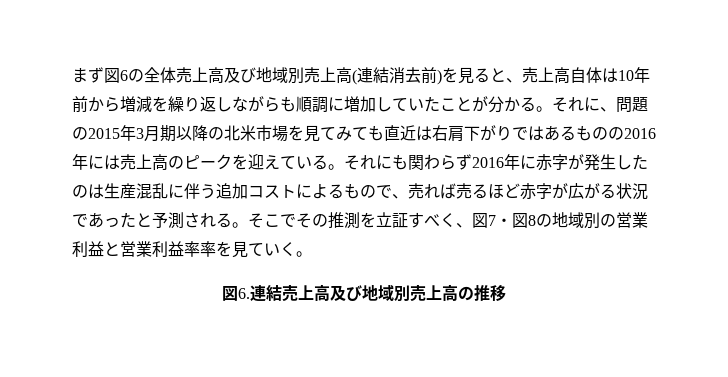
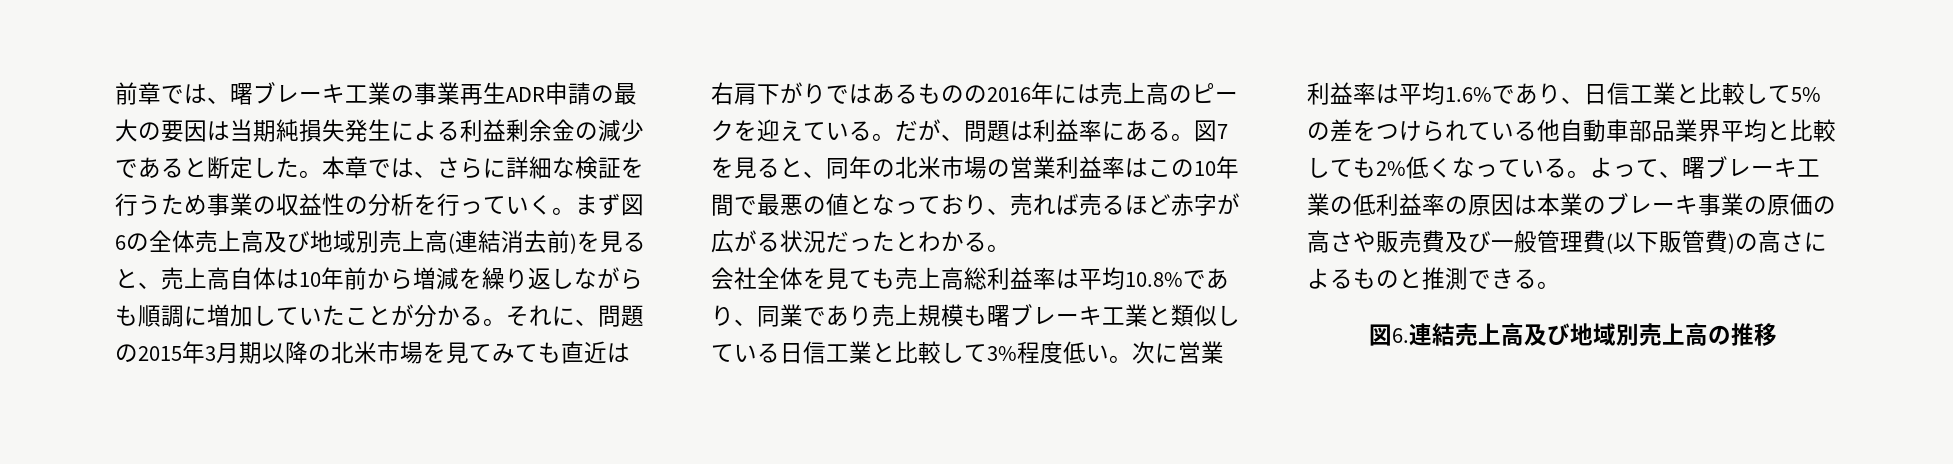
+ 前章では、曙ブレーキ工業の事業再生ADR申請の最大の要因は当期純損失発生による利益剰余金の減少であると断定した。本章では、さらに詳細な検証を行うため事業の収益性の分析を行っていく。
- それにも関わらず2016年に赤字が発生したのは生産混乱に伴う追加コストによるもので、売れば売るほど赤字が広がる状況であったと予測される。そこでその推測を立証すべく、図7・図8の地域別の営業利益と営業利益率率を見ていく。
+ だが、問題は利益率にある。図7を見ると、同年の北米市場の営業利益率はこの10年間で最悪の値となっており、売れば売るほど赤字が広がる状況だったとわかる。
+ 会社全体を見ても売上高総利益率は平均10.8%であり、同業であり売上規模も曙ブレーキ工業と類似している日信工業と比較して3%程度低い。次に営業利益率は平均1.6%であり、日信工業と比較して5%の差をつけられている他自動車部品業界平均と比較しても2%低くなっている。よって、曙ブレーキ工業の低利益率の原因は本業のブレーキ事業の原価の高さや販売費及び一般管理費(以下販管費)の高さによるものと推測できる。

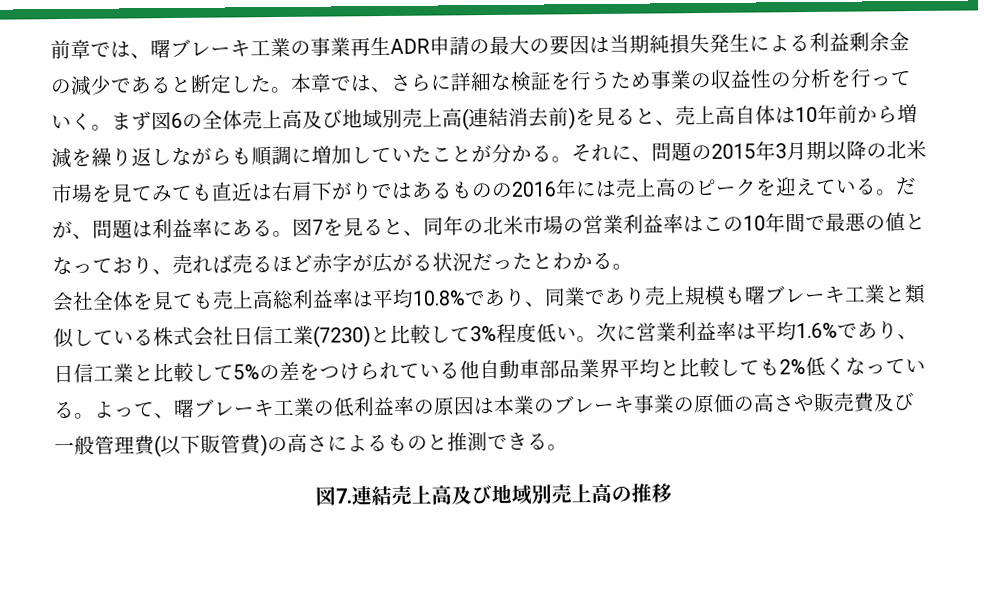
- 会社全体を見ても売上高総利益率は平均10.8%であり、同業であり売上規模も曙ブレーキ工業と類似している日信工業と比較して3%程度低い。
+ 会社全体を見ても売上高総利益率は平均10.8%であり、同業であり売上規模も曙ブレーキ工業と類似している株式会社日信工業(7230)と比較して3%程度低い。
- 図6.連結売上高及び地域別売上高の推移
+ 図7.連結売上高及び地域別売上高の推移

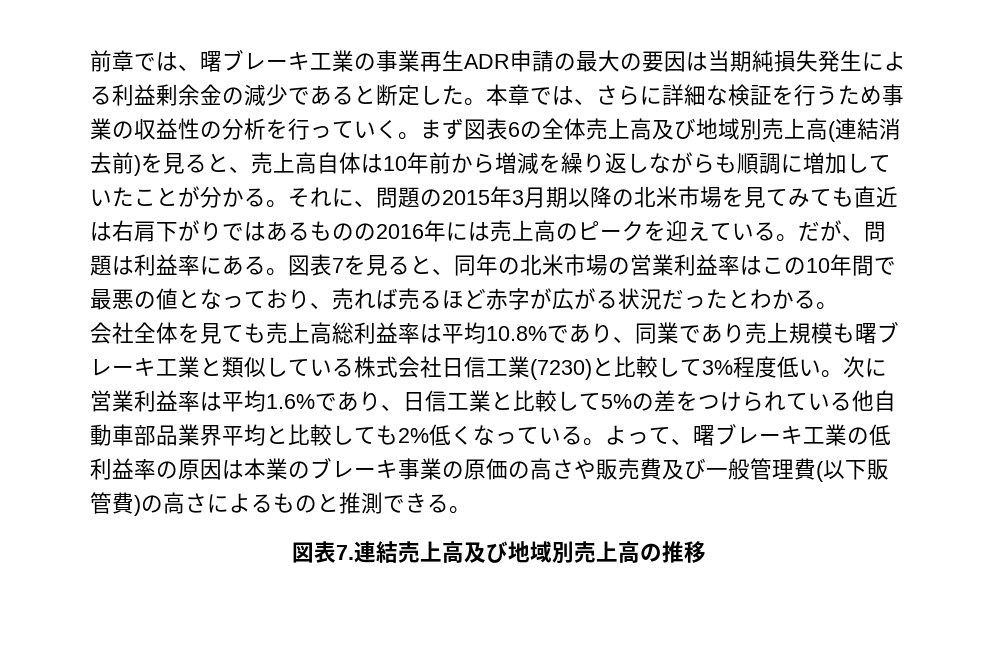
- まず図6の全体売上高及び地域別売上高(連結消去前)を見ると、売上高自体は10年前から増減を繰り返しながらも順調に増加していたことが分かる。
+ まず図表6の全体売上高及び地域別売上高(連結消去前)を見ると、売上高自体は10年前から増減を繰り返しながらも順調に増加していたことが分かる。
- 図7を見ると、同年の北米市場の営業利益率はこの10年間で最悪の値となっており、売れば売るほど赤字が広がる状況だったとわかる。
+ 図表7を見ると、同年の北米市場の営業利益率はこの10年間で最悪の値となっており、売れば売るほど赤字が広がる状況だったとわかる。
- 図7.連結売上高及び地域別売上高の推移
+ 図表7.連結売上高及び地域別売上高の推移

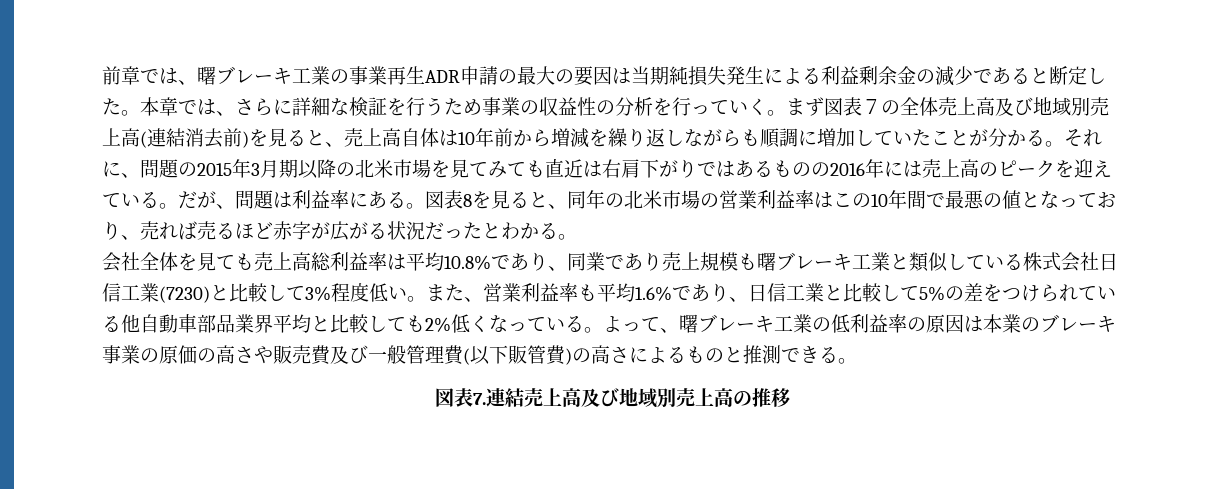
- まず図表6の全体売上高及び地域別売上高(連結消去前)を見ると、売上高自体は10年前から増減を繰り返しながらも順調に増加していたことが分かる。
+ まず図表７の全体売上高及び地域別売上高(連結消去前)を見ると、売上高自体は10年前から増減を繰り返しながらも順調に増加していたことが分かる。
- 図表7を見ると、同年の北米市場の営業利益率はこの10年間で最悪の値となっており、売れば売るほど赤字が広がる状況だったとわかる。
+ 図表8を見ると、同年の北米市場の営業利益率はこの10年間で最悪の値となっており、売れば売るほど赤字が広がる状況だったとわかる。
- 次に営業利益率は平均1.6%であり、日信工業と比較して5%の差をつけられている他自動車部品業界平均と比較しても2%低くなっている。
+ また、営業利益率も平均1.6%であり、日信工業と比較して5%の差をつけられている他自動車部品業界平均と比較しても2%低くなっている。

